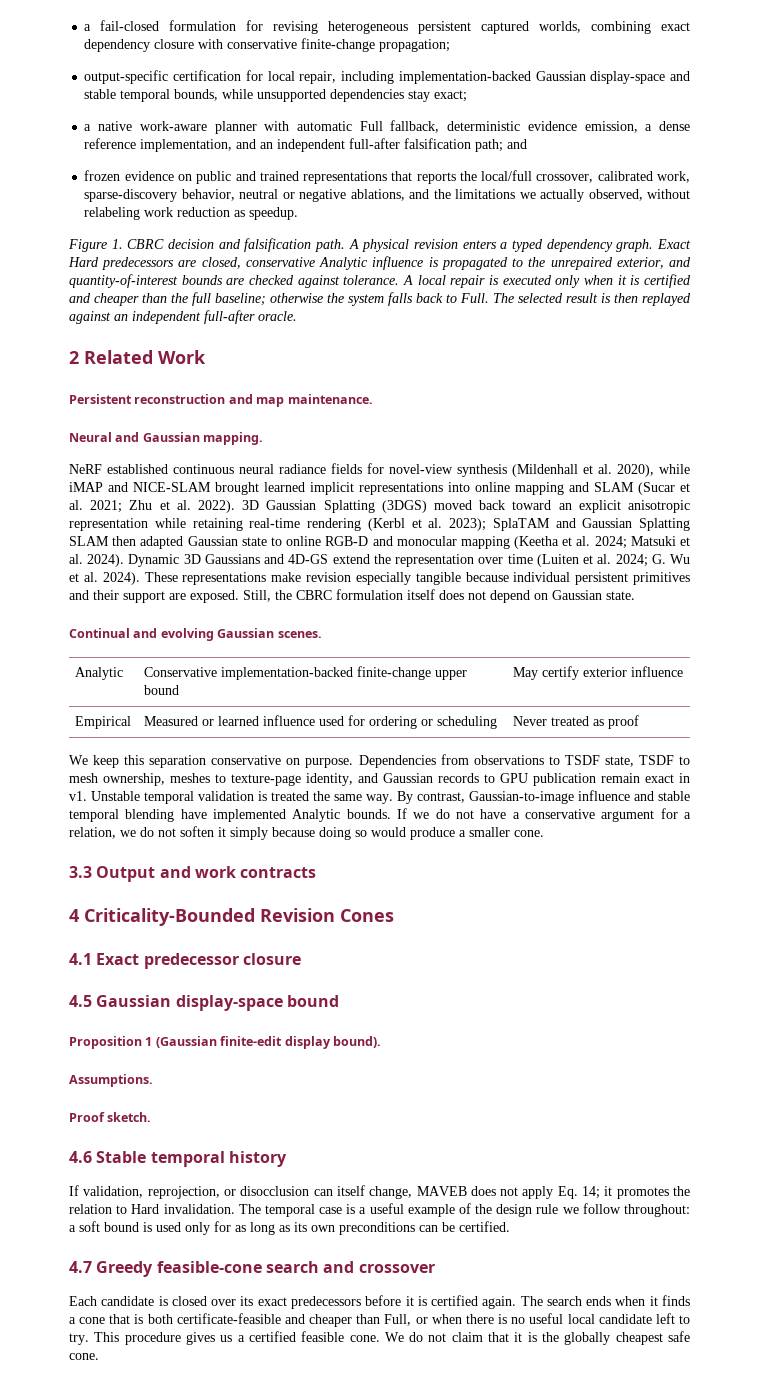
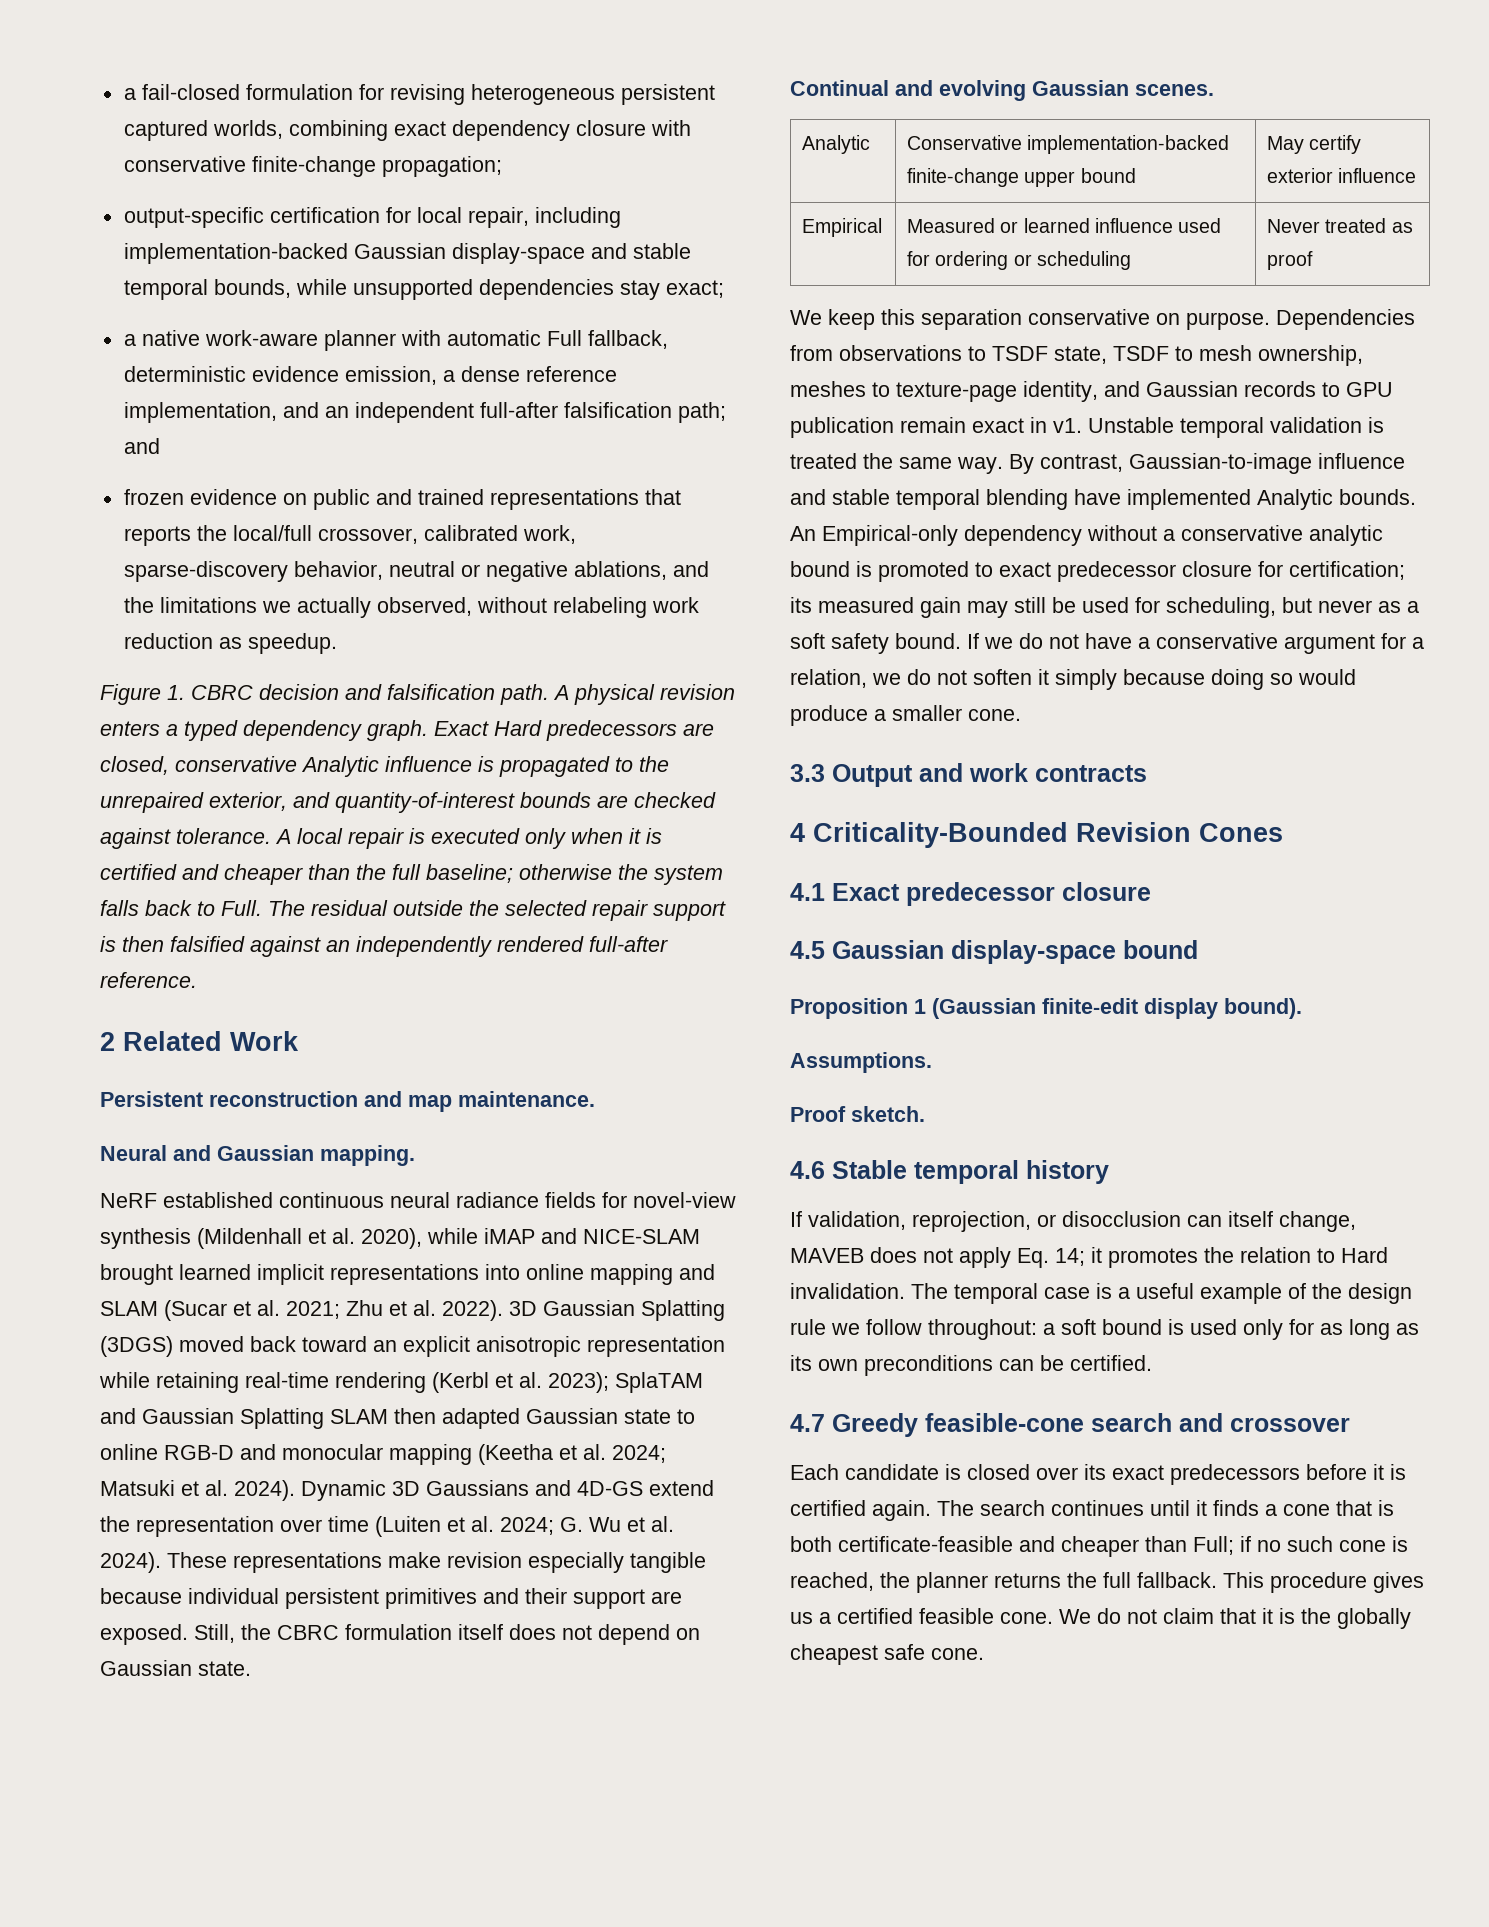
- The selected result is then replayed against an independent full-after oracle.
+ The residual outside the selected repair support is then falsified against an independently rendered full-after reference.
+ An Empirical-only dependency without a conservative analytic bound is promoted to exact predecessor closure for certification; its measured gain may still be used for scheduling, but never as a soft safety bound.
- The search ends when it finds a cone that is both certificate-feasible and cheaper than Full, or when there is no useful local candidate left to try.
+ The search continues until it finds a cone that is both certificate-feasible and cheaper than Full; if no such cone is reached, the planner returns the full fallback.

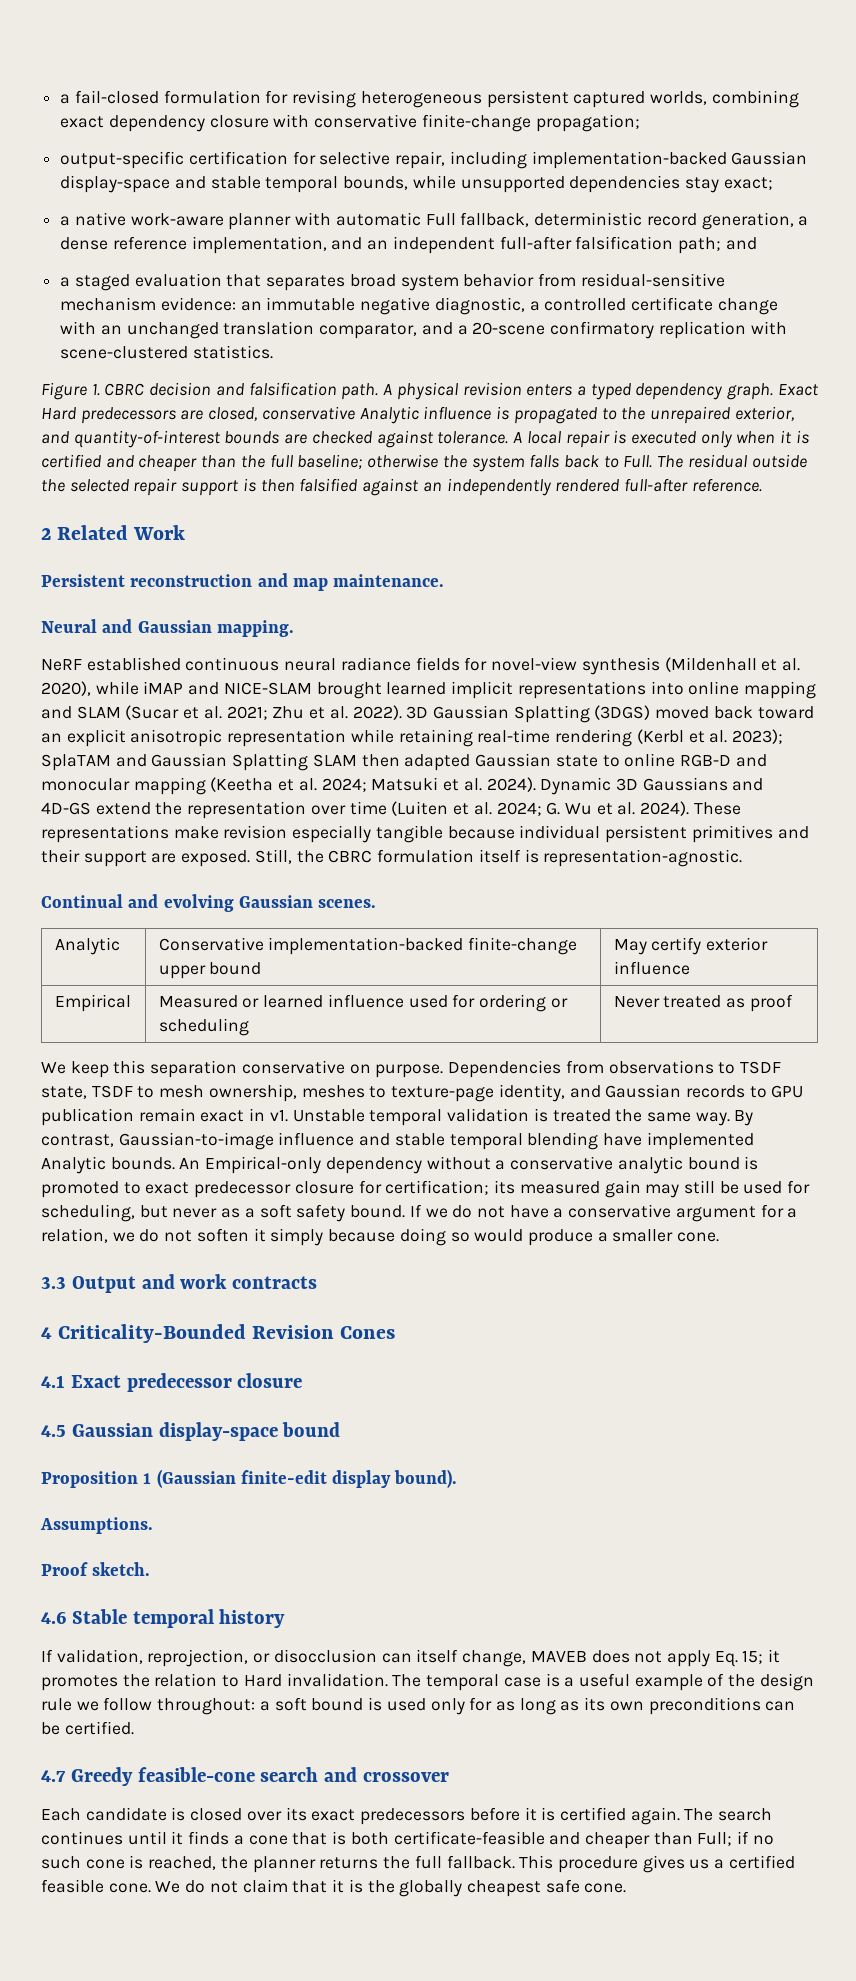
- output-specific certification for local repair, including implementation-backed Gaussian display-space and stable temporal bounds, while unsupported dependencies stay exact;
+ output-specific certification for selective repair, including implementation-backed Gaussian display-space and stable temporal bounds, while unsupported dependencies stay exact;
- a native work-aware planner with automatic Full fallback, deterministic evidence emission, a dense reference implementation, and an independent full-after falsification path; and
+ a native work-aware planner with automatic Full fallback, deterministic record generation, a dense reference implementation, and an independent full-after falsification path; and
- frozen evidence on public and trained representations that reports the local/full crossover, calibrated work, sparse-discovery behavior, neutral or negative ablations, and the limitations we actually observed, without relabeling work reduction as speedup.
+ a staged evaluation that separates broad system behavior from residual-sensitive mechanism evidence: an immutable negative diagnostic, a controlled certificate change with an unchanged translation comparator, and a 20-scene confirmatory replication with scene-clustered statistics.
- Still, the CBRC formulation itself does not depend on Gaussian state.
+ Still, the CBRC formulation itself is representation-agnostic.
- If validation, reprojection, or disocclusion can itself change, MAVEB does not apply Eq. 14; it promotes the relation to Hard invalidation.
+ If validation, reprojection, or disocclusion can itself change, MAVEB does not apply Eq. 15; it promotes the relation to Hard invalidation.

